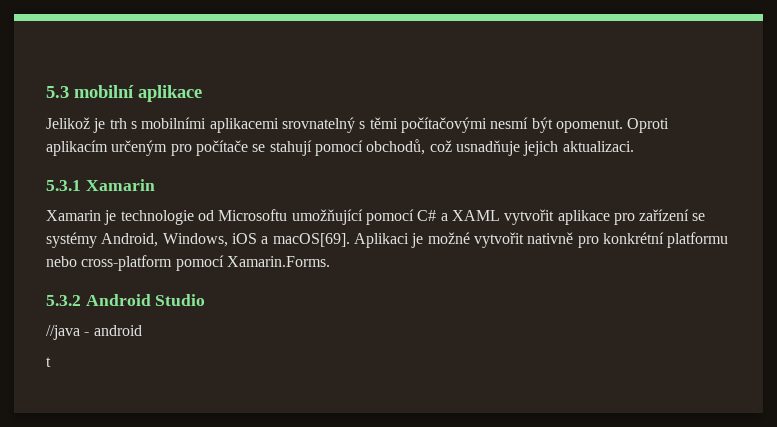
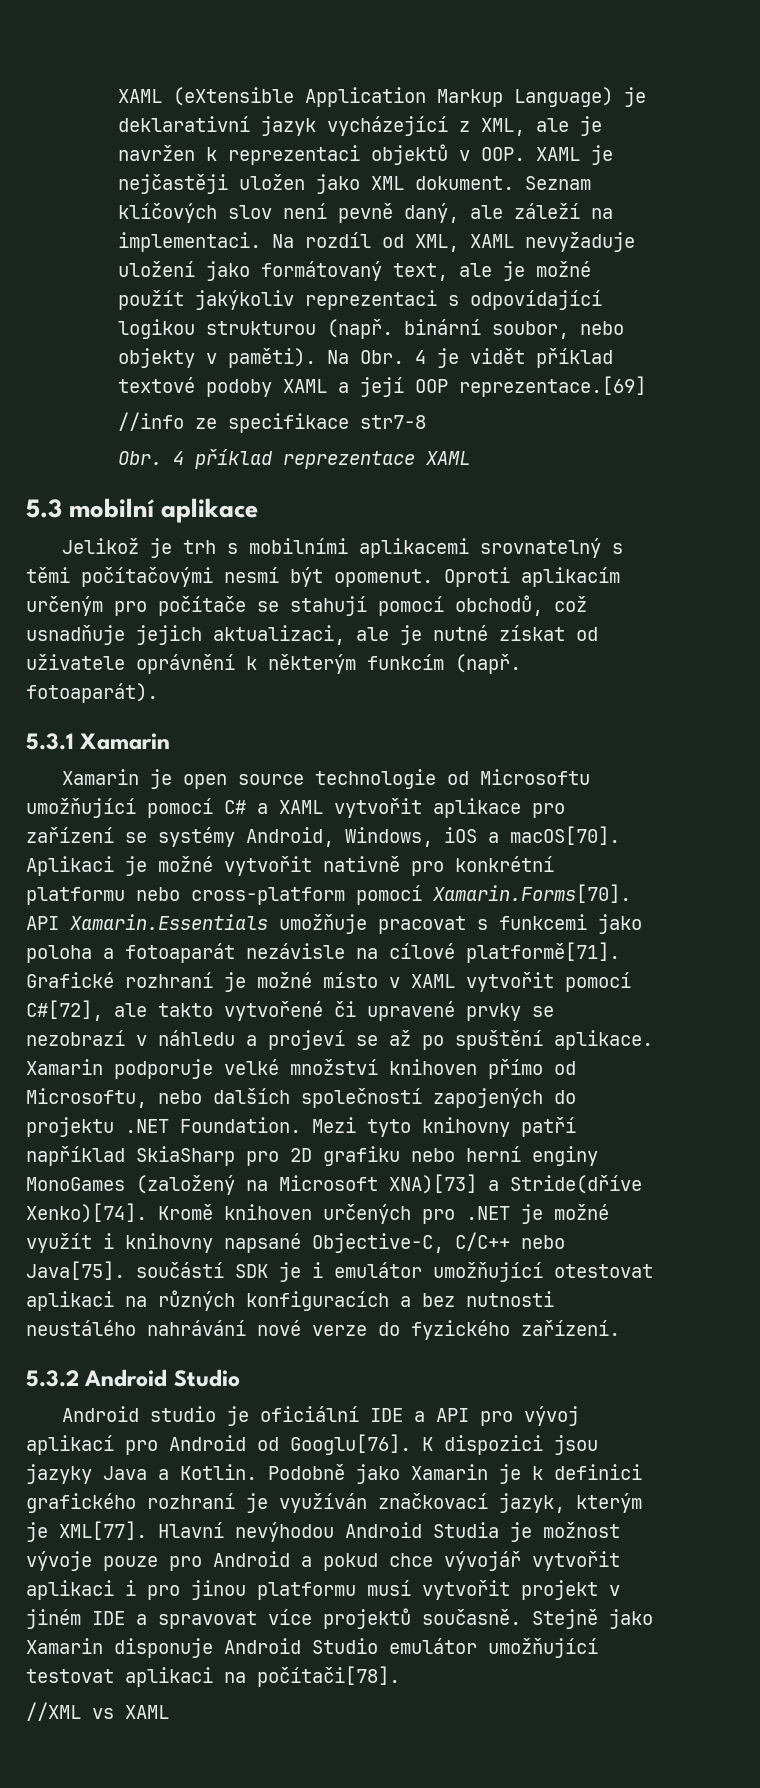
+ XAML (eXtensible Application Markup Language) je deklarativní jazyk vycházející z XML, ale je navržen k reprezentaci objektů v OOP. XAML je nejčastěji uložen jako XML dokument. Seznam klíčových slov není pevně daný, ale záleží na implementaci. Na rozdíl od XML, XAML nevyžaduje uložení jako formátovaný text, ale je možné použít jakýkoliv reprezentaci s odpovídající logikou strukturou (např. binární soubor, nebo objekty v paměti). Na Obr. 4 je vidět příklad textové podoby XAML a její OOP reprezentace.[69]
+ //info ze specifikace str7-8
+ Obr. 4 příklad reprezentace XAML
- Oproti aplikacím určeným pro počítače se stahují pomocí obchodů, což usnadňuje jejich aktualizaci.
+ Oproti aplikacím určeným pro počítače se stahují pomocí obchodů, což usnadňuje jejich aktualizaci, ale je nutné získat od uživatele oprávnění k některým funkcím (např. fotoaparát).
- Xamarin je technologie od Microsoftu umožňující pomocí C# a XAML vytvořit aplikace pro zařízení se systémy Android, Windows, iOS a macOS[69].
+ Xamarin je open source technologie od Microsoftu umožňující pomocí C# a XAML vytvořit aplikace pro zařízení se systémy Android, Windows, iOS a macOS[70].
- Aplikaci je možné vytvořit nativně pro konkrétní platformu nebo cross-platform pomocí Xamarin.Forms.
+ Aplikaci je možné vytvořit nativně pro konkrétní platformu nebo cross-platform pomocí Xamarin.Forms[70]. API Xamarin.Essentials umožňuje pracovat s funkcemi jako poloha a fotoaparát nezávisle na cílové platformě[71]. Grafické rozhraní je možné místo v XAML vytvořit pomocí C#[72], ale takto vytvořené či upravené prvky se nezobrazí v náhledu a projeví se až po spuštění aplikace. Xamarin podporuje velké množství knihoven přímo od Microsoftu, nebo dalších společností zapojených do projektu .NET Foundation. Mezi tyto knihovny patří například SkiaSharp pro 2D grafiku nebo herní enginy MonoGames (založený na Microsoft XNA)[73] a Stride(dříve Xenko)[74]. Kromě knihoven určených pro .NET je možné využít i knihovny napsané Objective-C, C/C++ nebo Java[75]. součástí SDK je i emulátor umožňující otestovat aplikaci na různých konfiguracích a bez nutnosti neustálého nahrávání nové verze do fyzického zařízení.
  5.3.2 Android Studio
- //java - android
- t
+ Android studio je oficiální IDE a API pro vývoj aplikací pro Android od Googlu[76]. K dispozici jsou jazyky Java a Kotlin. Podobně jako Xamarin je k definici grafického rozhraní je využíván značkovací jazyk, kterým je XML[77]. Hlavní nevýhodou Android Studia je možnost vývoje pouze pro Android a pokud chce vývojář vytvořit aplikaci i pro jinou platformu musí vytvořit projekt v jiném IDE a spravovat více projektů současně. Stejně jako Xamarin disponuje Android Studio emulátor umožňující testovat aplikaci na počítači[78].
+ //XML vs XAML

